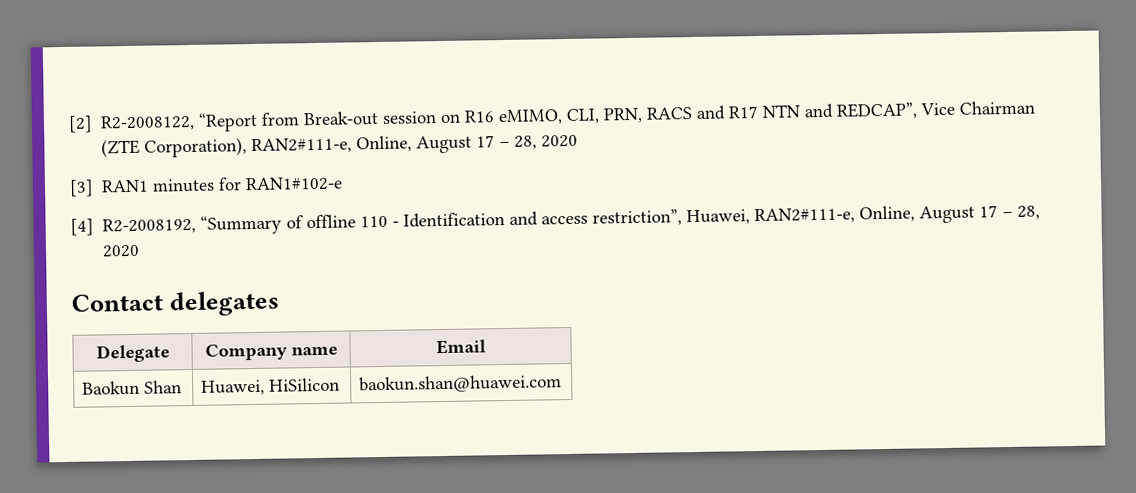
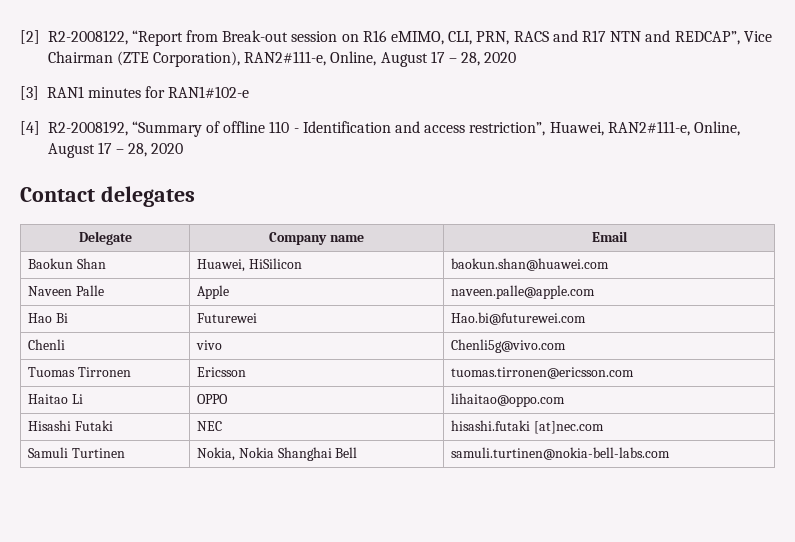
+ Naveen Palle | Apple | naveen.palle@apple.com
+ Hao Bi | Futurewei | Hao.bi@futurewei.com
+ Chenli | vivo | Chenli5g@vivo.com
+ Tuomas Tirronen | Ericsson | tuomas.tirronen@ericsson.com
+ Haitao Li | OPPO | lihaitao@oppo.com
+ Hisashi Futaki | NEC | hisashi.futaki [at]nec.com
+ Samuli Turtinen | Nokia, Nokia Shanghai Bell | samuli.turtinen@nokia-bell-labs.com

